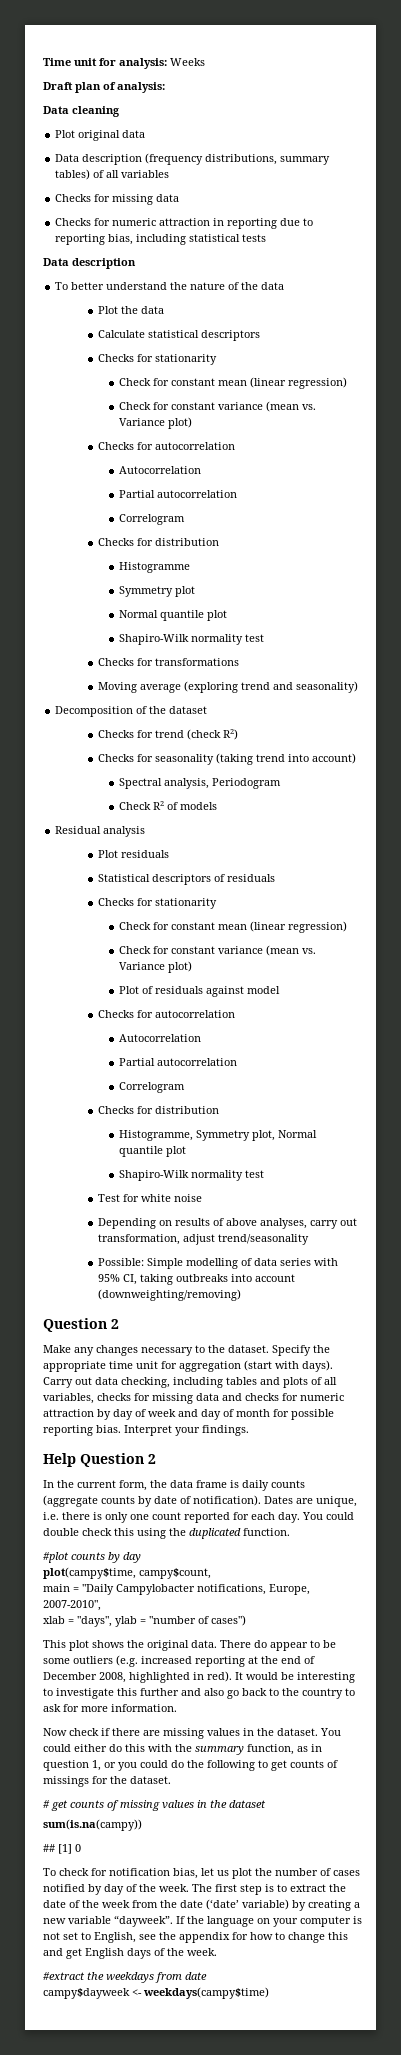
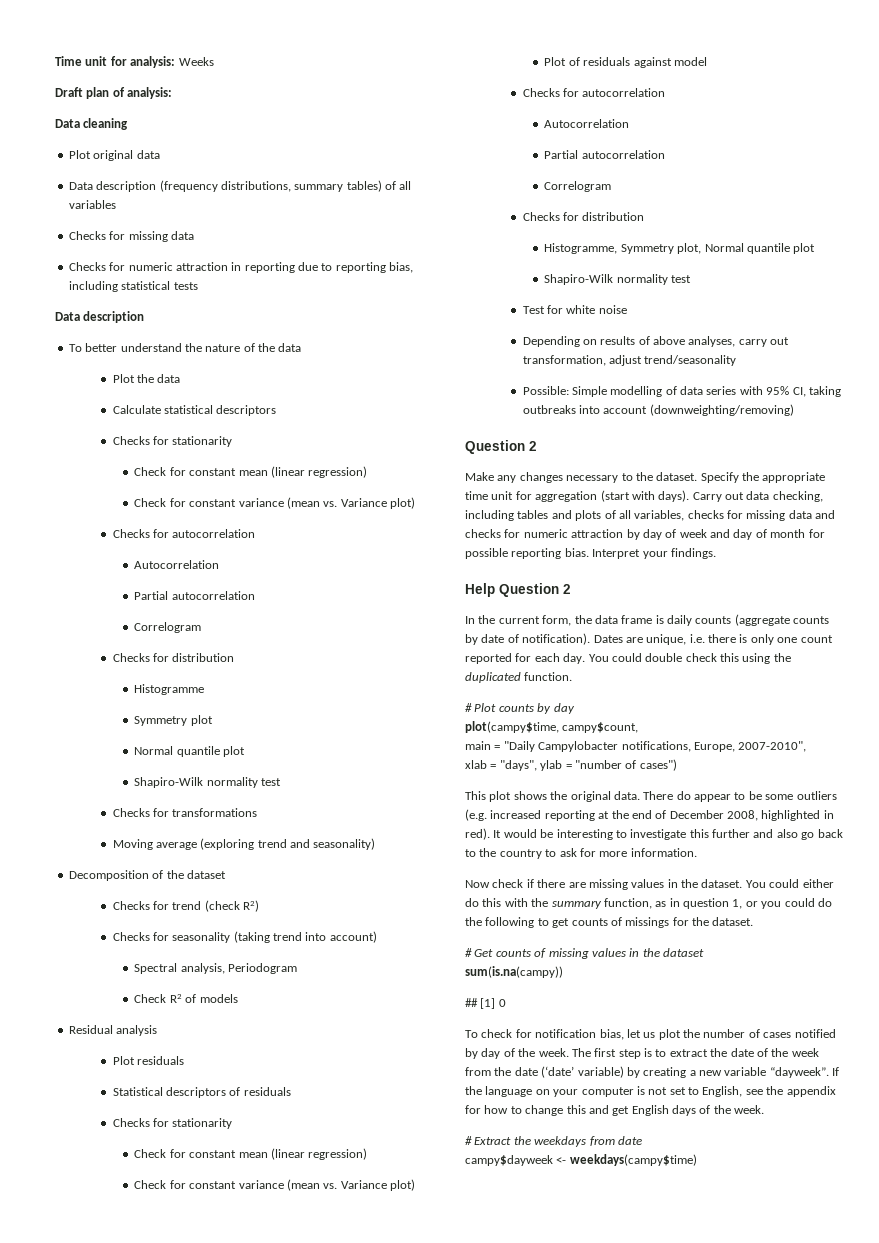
- #plot counts by day
+ # Plot counts by day
- # get counts of missing values in the dataset
+ # Get counts of missing values in the dataset
- #extract the weekdays from date
+ # Extract the weekdays from date

